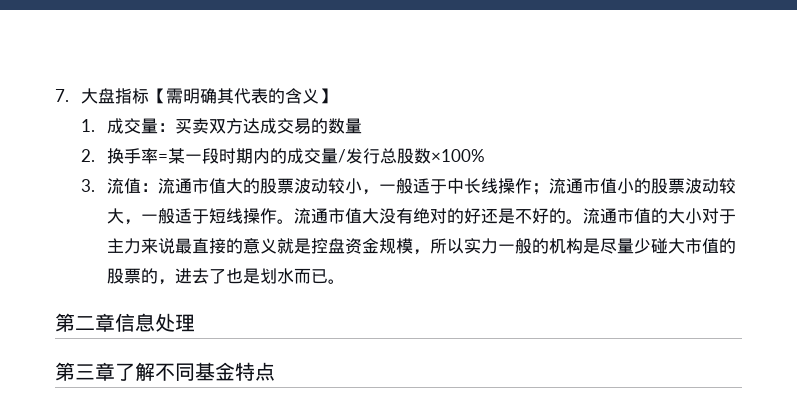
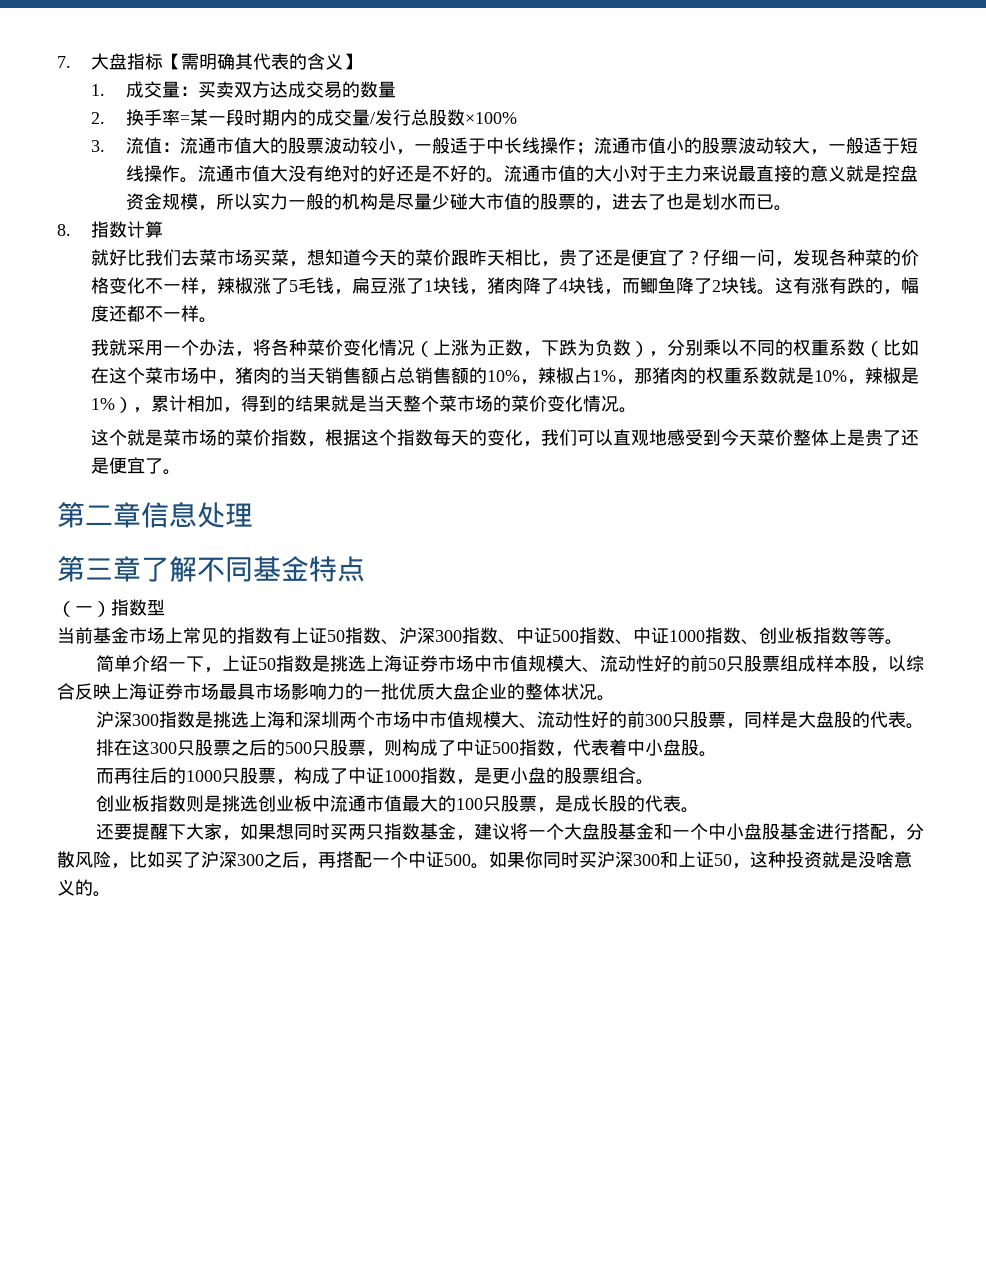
+ 8.指数计算
+ 就好比我们去菜市场买菜，想知道今天的菜价跟昨天相比，贵了还是便宜了？仔细一问，发现各种菜的价格变化不一样，辣椒涨了5毛钱，扁豆涨了1块钱，猪肉降了4块钱，而鲫鱼降了2块钱。这有涨有跌的，幅度还都不一样。
+ 我就采用一个办法，将各种菜价变化情况（上涨为正数，下跌为负数），分别乘以不同的权重系数（比如在这个菜市场中，猪肉的当天销售额占总销售额的10%，辣椒占1%，那猪肉的权重系数就是10%，辣椒是1%），累计相加，得到的结果就是当天整个菜市场的菜价变化情况。
+ 这个就是菜市场的菜价指数，根据这个指数每天的变化，我们可以直观地感受到今天菜价整体上是贵了还是便宜了。
+ （一）指数型
+ 当前基金市场上常见的指数有上证50指数、沪深300指数、中证500指数、中证1000指数、创业板指数等等。
+ 简单介绍一下，上证50指数是挑选上海证券市场中市值规模大、流动性好的前50只股票组成样本股，以综合反映上海证券市场最具市场影响力的一批优质大盘企业的整体状况。
+ 沪深300指数是挑选上海和深圳两个市场中市值规模大、流动性好的前300只股票，同样是大盘股的代表。
+ 排在这300只股票之后的500只股票，则构成了中证500指数，代表着中小盘股。
+ 而再往后的1000只股票，构成了中证1000指数，是更小盘的股票组合。
+ 创业板指数则是挑选创业板中流通市值最大的100只股票，是成长股的代表。
+ 还要提醒下大家，如果想同时买两只指数基金，建议将一个大盘股基金和一个中小盘股基金进行搭配，分散风险，比如买了沪深300之后，再搭配一个中证500。如果你同时买沪深300和上证50，这种投资就是没啥意义的。

